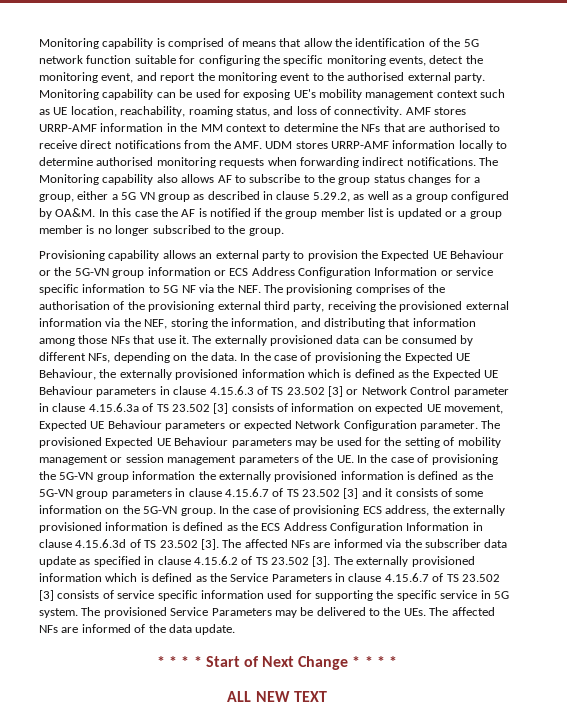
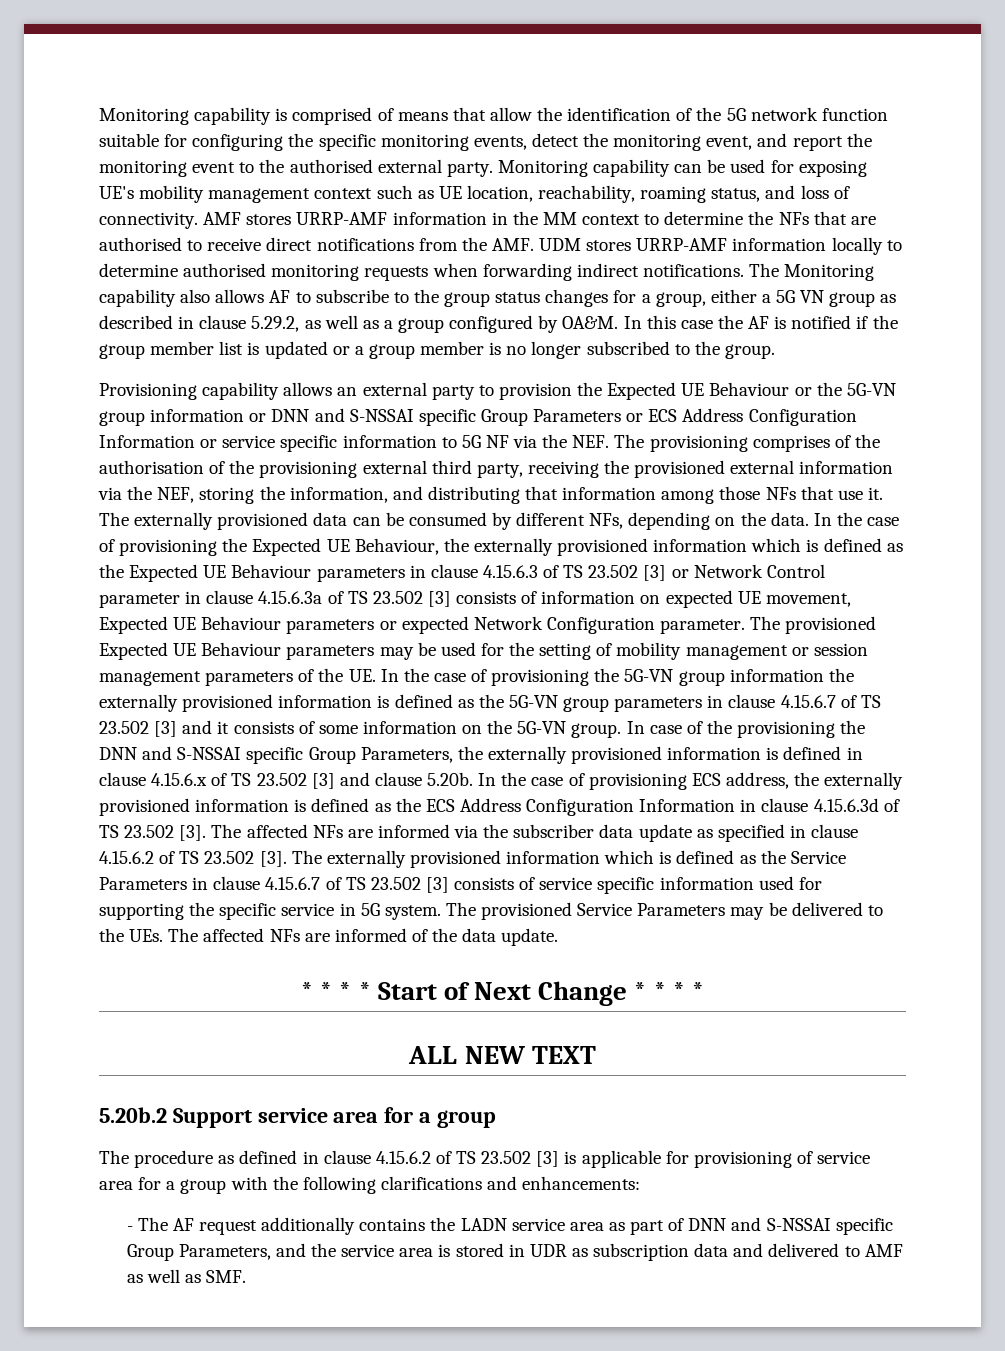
- Provisioning capability allows an external party to provision the Expected UE Behaviour or the 5G-VN group information or ECS Address Configuration Information or service specific information to 5G NF via the NEF. The provisioning comprises of the authorisation of the provisioning external third party, receiving the provisioned external information via the NEF, storing the information, and distributing that information among those NFs that use it.
+ Provisioning capability allows an external party to provision the Expected UE Behaviour or the 5G-VN group information or DNN and S-NSSAI specific Group Parameters or ECS Address Configuration Information or service specific information to 5G NF via the NEF. The provisioning comprises of the authorisation of the provisioning external third party, receiving the provisioned external information via the NEF, storing the information, and distributing that information among those NFs that use it.
- In the case of provisioning ECS address, the externally provisioned information is defined as the ECS Address Configuration Information in clause 4.15.6.3d of TS 23.502 [3].
+ In case of the provisioning the DNN and S-NSSAI specific Group Parameters, the externally provisioned information is defined in clause 4.15.6.x of TS 23.502 [3] and clause 5.20b. In the case of provisioning ECS address, the externally provisioned information is defined as the ECS Address Configuration Information in clause 4.15.6.3d of TS 23.502 [3].
+ 5.20b.2 Support service area for a group
+ The procedure as defined in clause 4.15.6.2 of TS 23.502 [3] is applicable for provisioning of service area for a group with the following clarifications and enhancements:
+ - The AF request additionally contains the LADN service area as part of DNN and S-NSSAI specific Group Parameters, and the service area is stored in UDR as subscription data and delivered to AMF as well as SMF.

